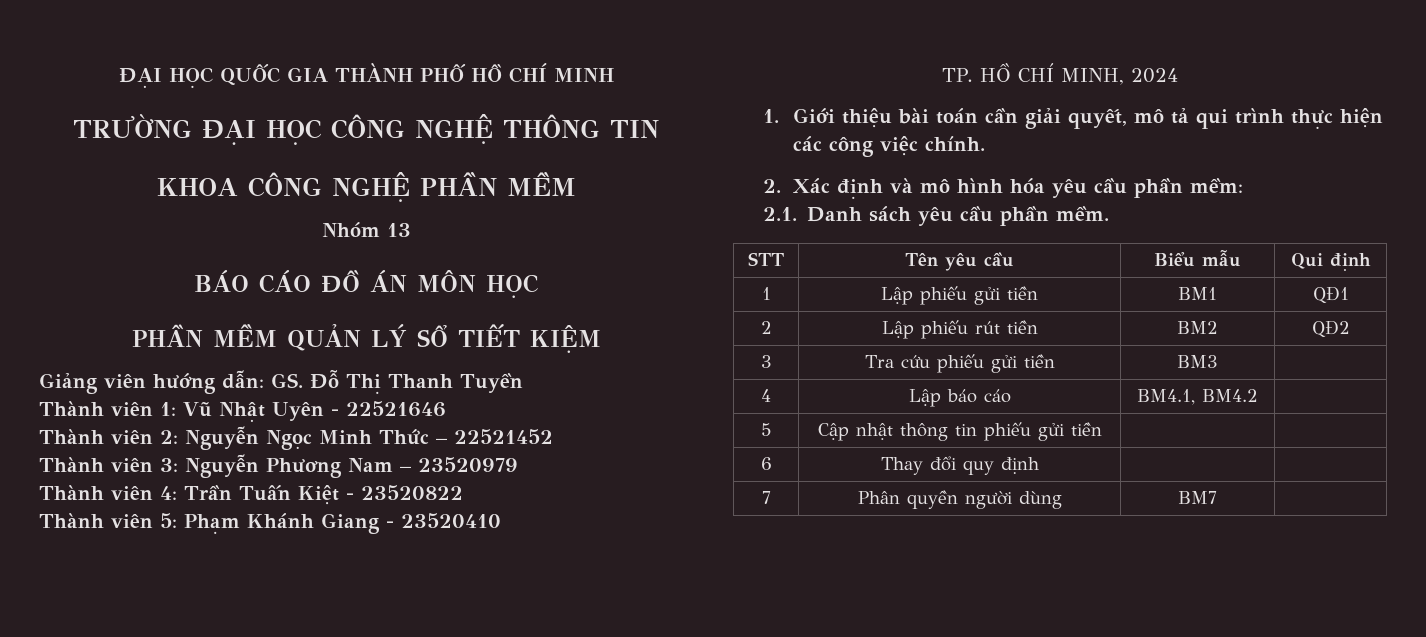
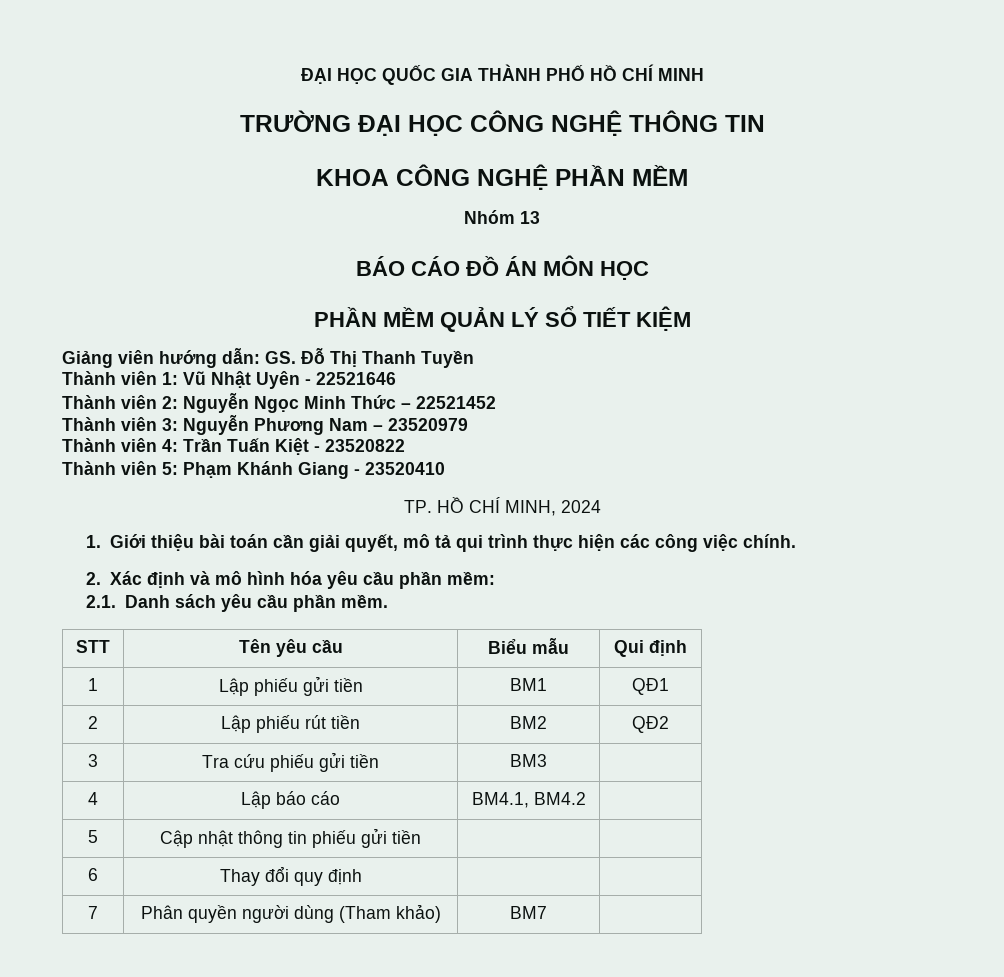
- 7 | Phân quyền người dùng | BM7 |
+ 7 | Phân quyền người dùng (Tham khảo) | BM7 |

